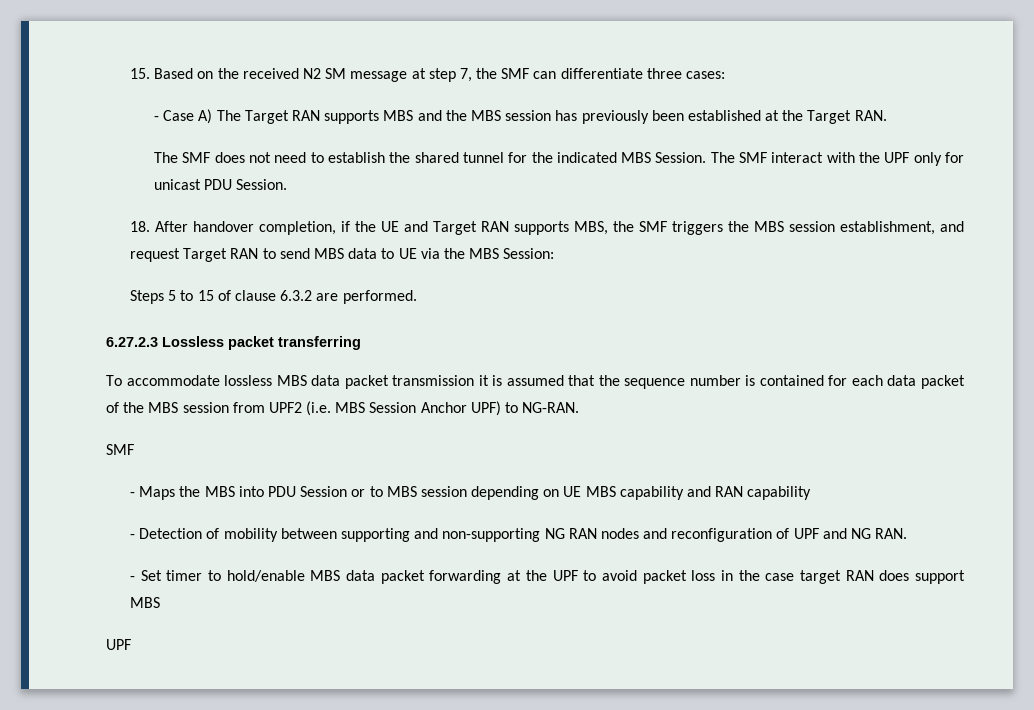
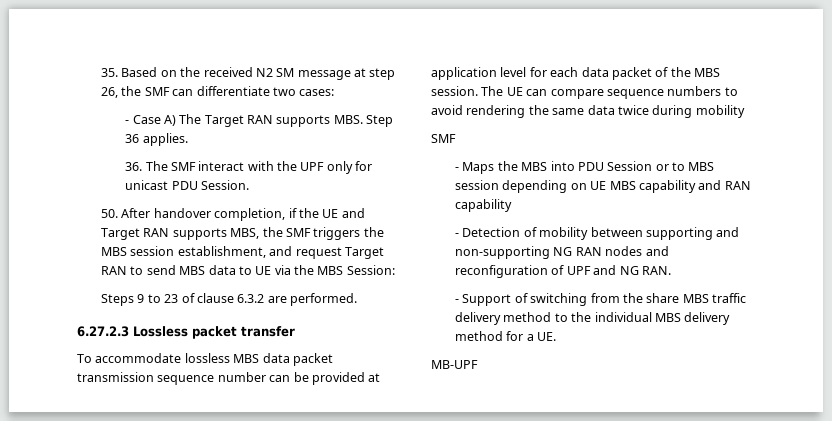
- 15. Based on the received N2 SM message at step 7, the SMF can differentiate three cases:
+ 35. Based on the received N2 SM message at step 26, the SMF can differentiate two cases:
- - Case A) The Target RAN supports MBS and the MBS session has previously been established at the Target RAN.
- The SMF does not need to establish the shared tunnel for the indicated MBS Session. The SMF interact with the UPF only for unicast PDU Session.
+ - Case A) The Target RAN supports MBS. Step 36 applies.
+ 36. The SMF interact with the UPF only for unicast PDU Session.
- 18. After handover completion, if the UE and Target RAN supports MBS, the SMF triggers the MBS session establishment, and request Target RAN to send MBS data to UE via the MBS Session:
+ 50. After handover completion, if the UE and Target RAN supports MBS, the SMF triggers the MBS session establishment, and request Target RAN to send MBS data to UE via the MBS Session:
- Steps 5 to 15 of clause 6.3.2 are performed.
+ Steps 9 to 23 of clause 6.3.2 are performed.
- 6.27.2.3 Lossless packet transferring
+ 6.27.2.3 Lossless packet transfer
- To accommodate lossless MBS data packet transmission it is assumed that the sequence number is contained for each data packet of the MBS session from UPF2 (i.e. MBS Session Anchor UPF) to NG-RAN.
+ To accommodate lossless MBS data packet transmission sequence number can be provided at application level for each data packet of the MBS session. The UE can compare sequence numbers to avoid rendering the same data twice during mobility
- - Set timer to hold/enable MBS data packet forwarding at the UPF to avoid packet loss in the case target RAN does support MBS
- UPF
+ - Support of switching from the share MBS traffic delivery method to the individual MBS delivery method for a UE.
+ MB-UPF

